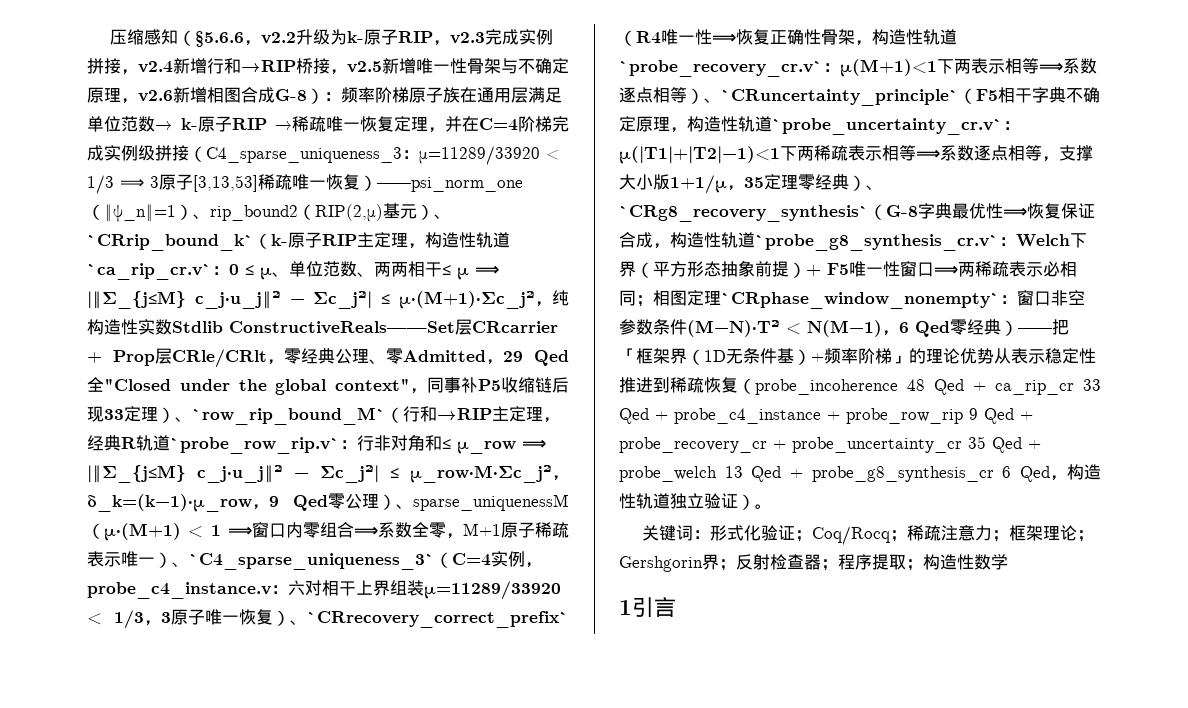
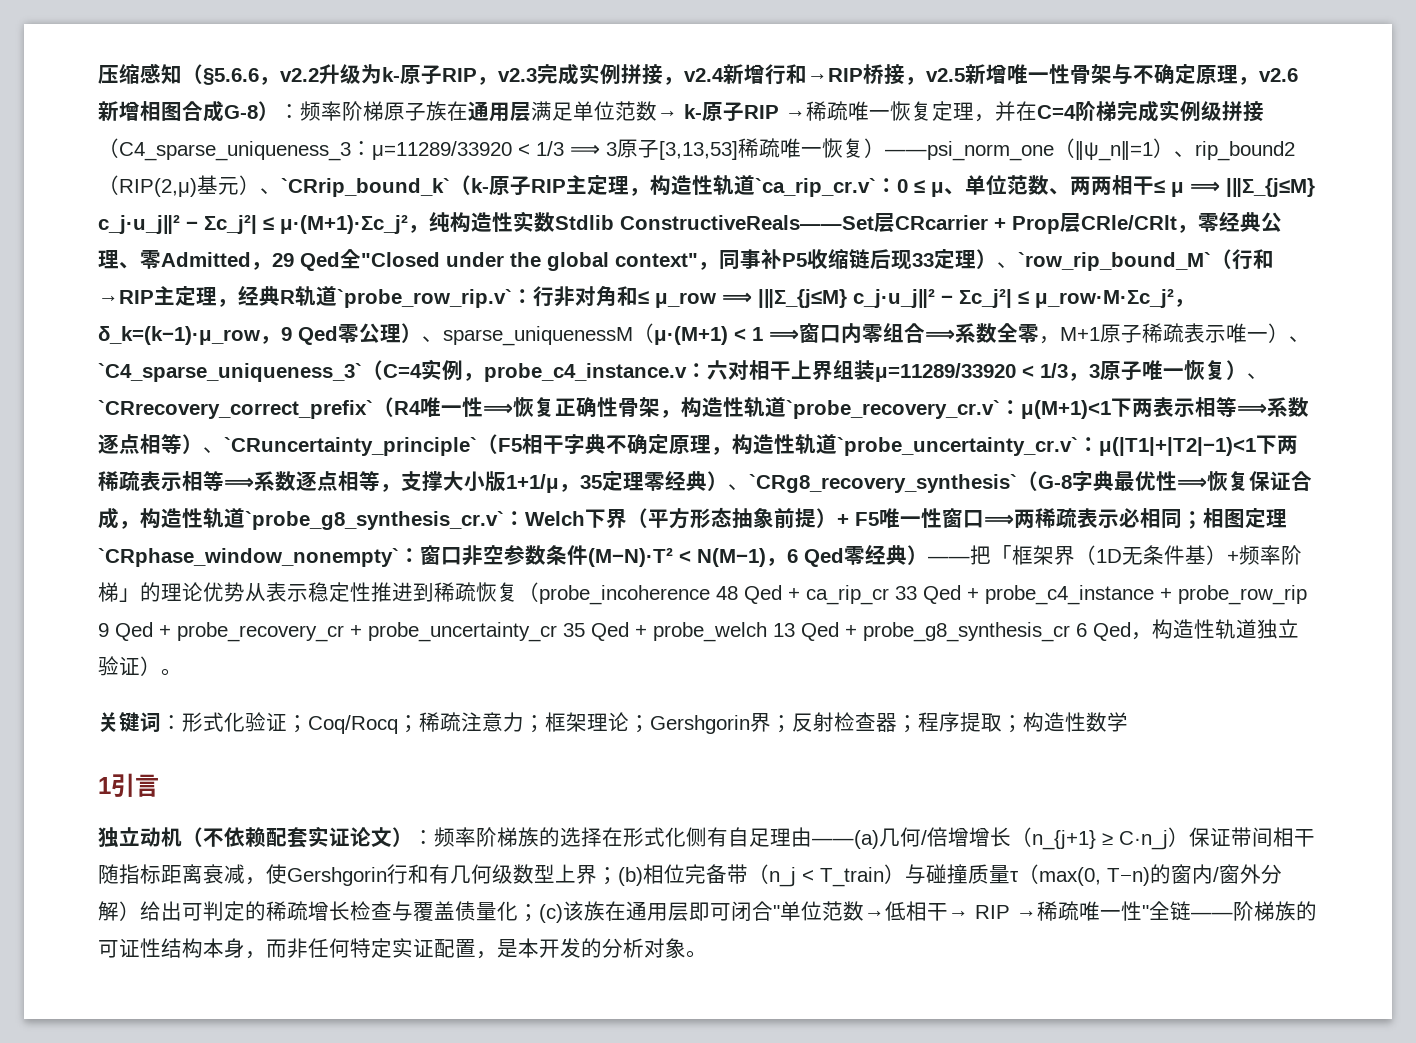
+ 独立动机（不依赖配套实证论文）：频率阶梯族的选择在形式化侧有自足理由——(a)几何/倍增增长（n_{j+1} ≥ C·n_j）保证带间相干随指标距离衰减，使Gershgorin行和有几何级数型上界；(b)相位完备带（n_j < T_train）与碰撞质量τ（max(0, T−n)的窗内/窗外分解）给出可判定的稀疏增长检查与覆盖债量化；(c)该族在通用层即可闭合"单位范数→低相干→ RIP →稀疏唯一性"全链——阶梯族的可证性结构本身，而非任何特定实证配置，是本开发的分析对象。

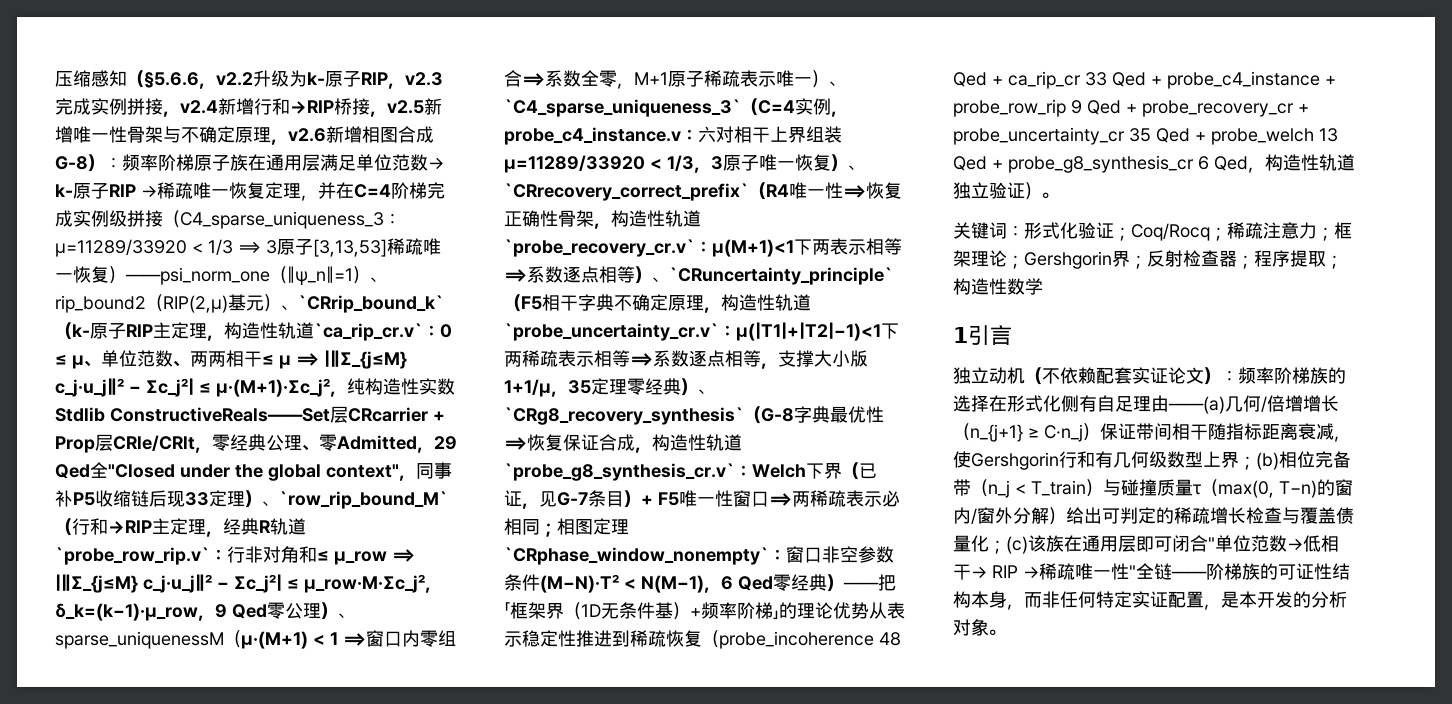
- Welch下界（平方形态抽象前提）+ F5唯一性窗口⟹两稀疏表示必相同；
+ Welch下界（已证，见G-7条目）+ F5唯一性窗口⟹两稀疏表示必相同；

